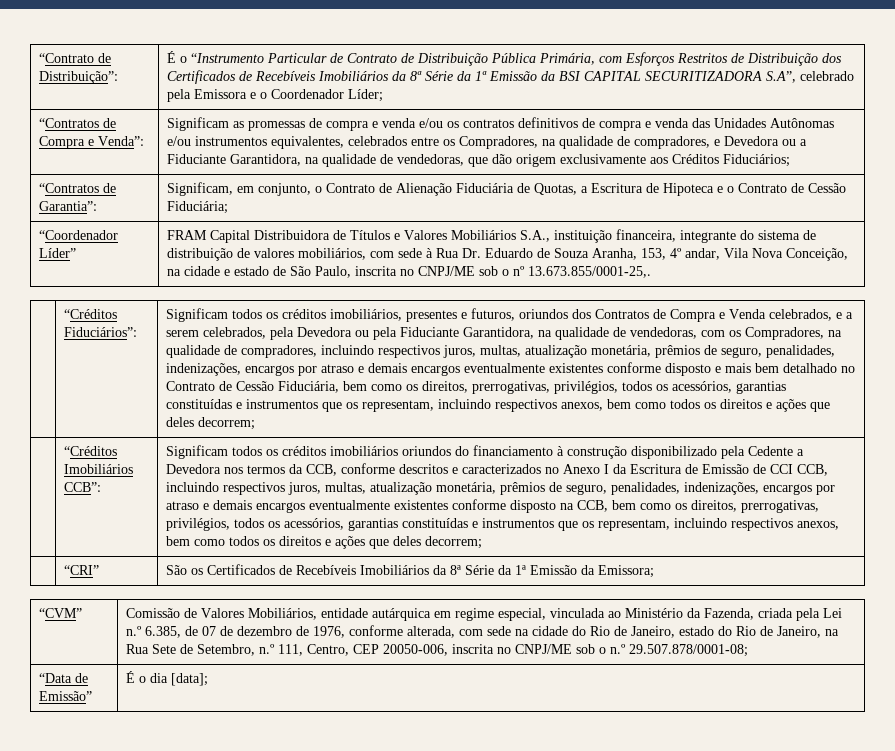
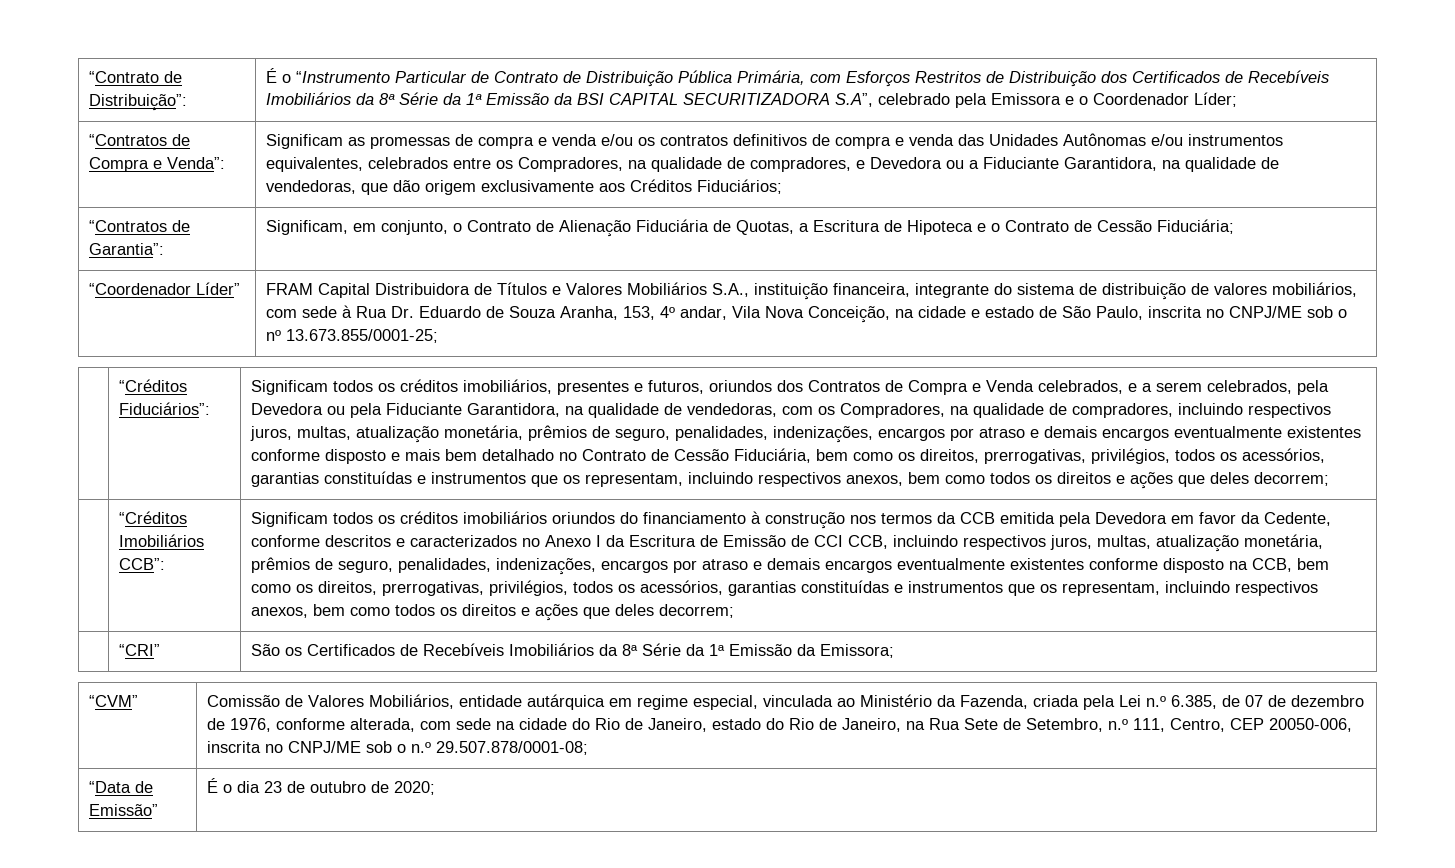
- FRAM Capital Distribuidora de Títulos e Valores Mobiliários S.A., instituição financeira, integrante do sistema de distribuição de valores mobiliários, com sede à Rua Dr. Eduardo de Souza Aranha, 153, 4º andar, Vila Nova Conceição, na cidade e estado de São Paulo, inscrita no CNPJ/ME sob o nº 13.673.855/0001-25,.
+ FRAM Capital Distribuidora de Títulos e Valores Mobiliários S.A., instituição financeira, integrante do sistema de distribuição de valores mobiliários, com sede à Rua Dr. Eduardo de Souza Aranha, 153, 4º andar, Vila Nova Conceição, na cidade e estado de São Paulo, inscrita no CNPJ/ME sob o nº 13.673.855/0001-25;
- Significam todos os créditos imobiliários oriundos do financiamento à construção disponibilizado pela Cedente a Devedora nos termos da CCB, conforme descritos e caracterizados no Anexo I da Escritura de Emissão de CCI CCB, incluindo respectivos juros, multas, atualização monetária, prêmios de seguro, penalidades, indenizações, encargos por atraso e demais encargos eventualmente existentes conforme disposto na CCB, bem como os direitos, prerrogativas, privilégios, todos os acessórios, garantias constituídas e instrumentos que os representam, incluindo respectivos anexos, bem como todos os direitos e ações que deles decorrem;
+ Significam todos os créditos imobiliários oriundos do financiamento à construção nos termos da CCB emitida pela Devedora em favor da Cedente, conforme descritos e caracterizados no Anexo I da Escritura de Emissão de CCI CCB, incluindo respectivos juros, multas, atualização monetária, prêmios de seguro, penalidades, indenizações, encargos por atraso e demais encargos eventualmente existentes conforme disposto na CCB, bem como os direitos, prerrogativas, privilégios, todos os acessórios, garantias constituídas e instrumentos que os representam, incluindo respectivos anexos, bem como todos os direitos e ações que deles decorrem;
- “Data de Emissão” | É o dia [data];
+ “Data de Emissão” | É o dia 23 de outubro de 2020;

